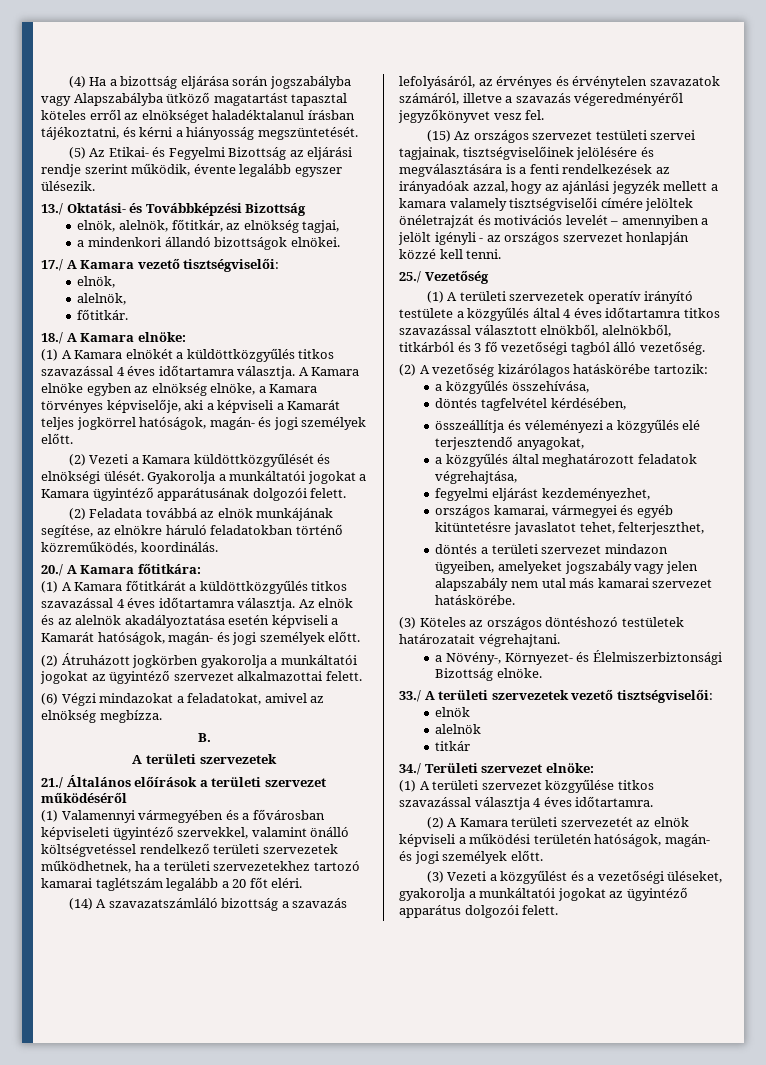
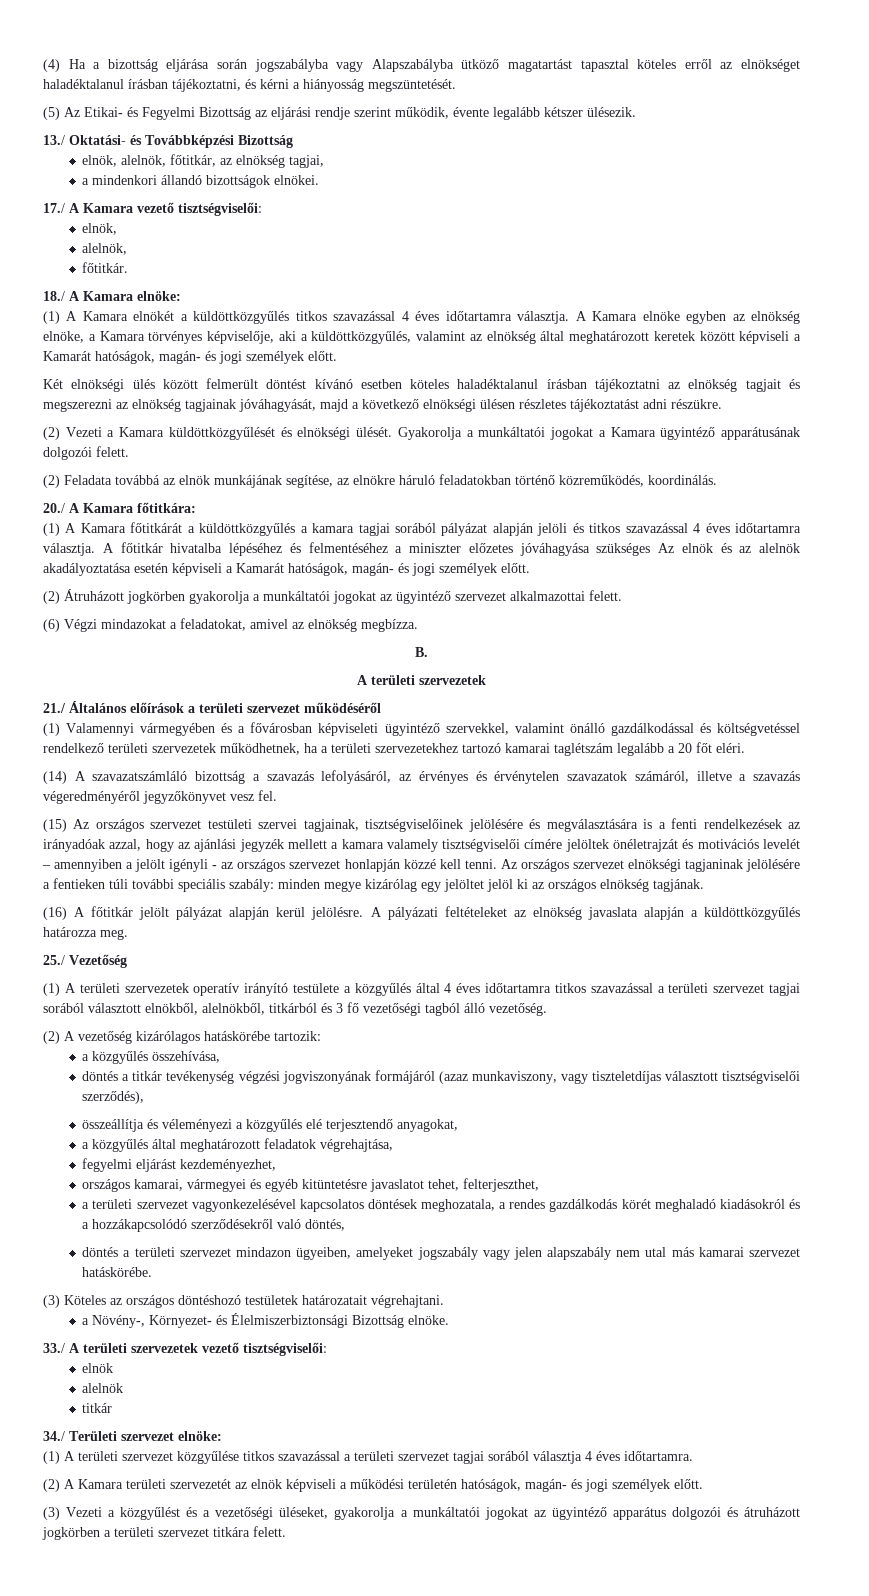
- (5) Az Etikai- és Fegyelmi Bizottság az eljárási rendje szerint működik, évente legalább egyszer ülésezik.
+ (5) Az Etikai- és Fegyelmi Bizottság az eljárási rendje szerint működik, évente legalább kétszer ülésezik.
- A Kamara elnöke egyben az elnökség elnöke, a Kamara törvényes képviselője, aki a képviseli a Kamarát teljes jogkörrel hatóságok, magán- és jogi személyek előtt.
+ A Kamara elnöke egyben az elnökség elnöke, a Kamara törvényes képviselője, aki a küldöttközgyűlés, valamint az elnökség által meghatározott keretek között képviseli a Kamarát hatóságok, magán- és jogi személyek előtt.
+ Két elnökségi ülés között felmerült döntést kívánó esetben köteles haladéktalanul írásban tájékoztatni az elnökség tagjait és megszerezni az elnökség tagjainak jóváhagyását, majd a következő elnökségi ülésen részletes tájékoztatást adni részükre.
- (1) A Kamara főtitkárát a küldöttközgyűlés titkos szavazással 4 éves időtartamra választja. Az elnök és az alelnök akadályoztatása esetén képviseli a Kamarát hatóságok, magán- és jogi személyek előtt.
+ (1) A Kamara főtitkárát a küldöttközgyűlés a kamara tagjai sorából pályázat alapján jelöli és titkos szavazással 4 éves időtartamra választja. A főtitkár hivatalba lépéséhez és felmentéséhez a miniszter előzetes jóváhagyása szükséges Az elnök és az alelnök akadályoztatása esetén képviseli a Kamarát hatóságok, magán- és jogi személyek előtt.
- (1) Valamennyi vármegyében és a fővárosban képviseleti ügyintéző szervekkel, valamint önálló költségvetéssel rendelkező területi szervezetek működhetnek, ha a területi szervezetekhez tartozó kamarai taglétszám legalább a 20 főt eléri.
+ (1) Valamennyi vármegyében és a fővárosban képviseleti ügyintéző szervekkel, valamint önálló gazdálkodással és költségvetéssel rendelkező területi szervezetek működhetnek, ha a területi szervezetekhez tartozó kamarai taglétszám legalább a 20 főt eléri.
+ Az országos szervezet elnökségi tagjaninak jelölésére a fentieken túli további speciális szabály: minden megye kizárólag egy jelöltet jelöl ki az országos elnökség tagjának.
+ (16) A főtitkár jelölt pályázat alapján kerül jelölésre. A pályázati feltételeket az elnökség javaslata alapján a küldöttközgyűlés határozza meg.
- (1) A területi szervezetek operatív irányító testülete a közgyűlés által 4 éves időtartamra titkos szavazással választott elnökből, alelnökből, titkárból és 3 fő vezetőségi tagból álló vezetőség.
+ (1) A területi szervezetek operatív irányító testülete a közgyűlés által 4 éves időtartamra titkos szavazással a területi szervezet tagjai sorából választott elnökből, alelnökből, titkárból és 3 fő vezetőségi tagból álló vezetőség.
- döntés tagfelvétel kérdésében,
+ döntés a titkár tevékenység végzési jogviszonyának formájáról (azaz munkaviszony, vagy tiszteletdíjas választott tisztségviselői szerződés),
+ a területi szervezet vagyonkezelésével kapcsolatos döntések meghozatala, a rendes gazdálkodás körét meghaladó kiadásokról és a hozzákapcsolódó szerződésekről való döntés,
- (1) A területi szervezet közgyűlése titkos szavazással választja 4 éves időtartamra.
+ (1) A területi szervezet közgyűlése titkos szavazással a területi szervezet tagjai sorából választja 4 éves időtartamra.
- (3) Vezeti a közgyűlést és a vezetőségi üléseket, gyakorolja a munkáltatói jogokat az ügyintéző apparátus dolgozói felett.
+ (3) Vezeti a közgyűlést és a vezetőségi üléseket, gyakorolja a munkáltatói jogokat az ügyintéző apparátus dolgozói és átruházott jogkörben a területi szervezet titkára felett.

